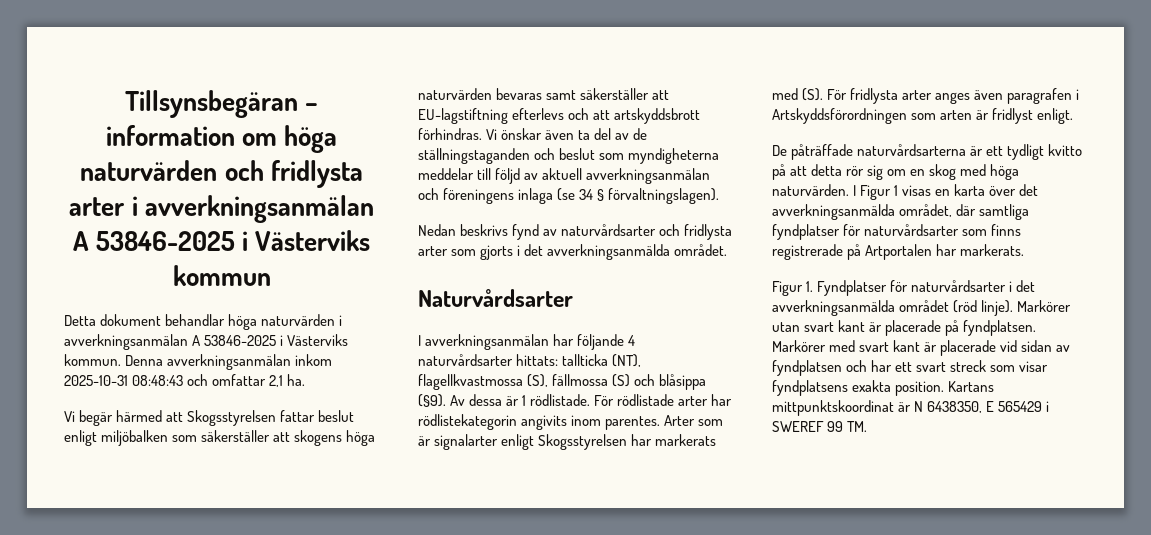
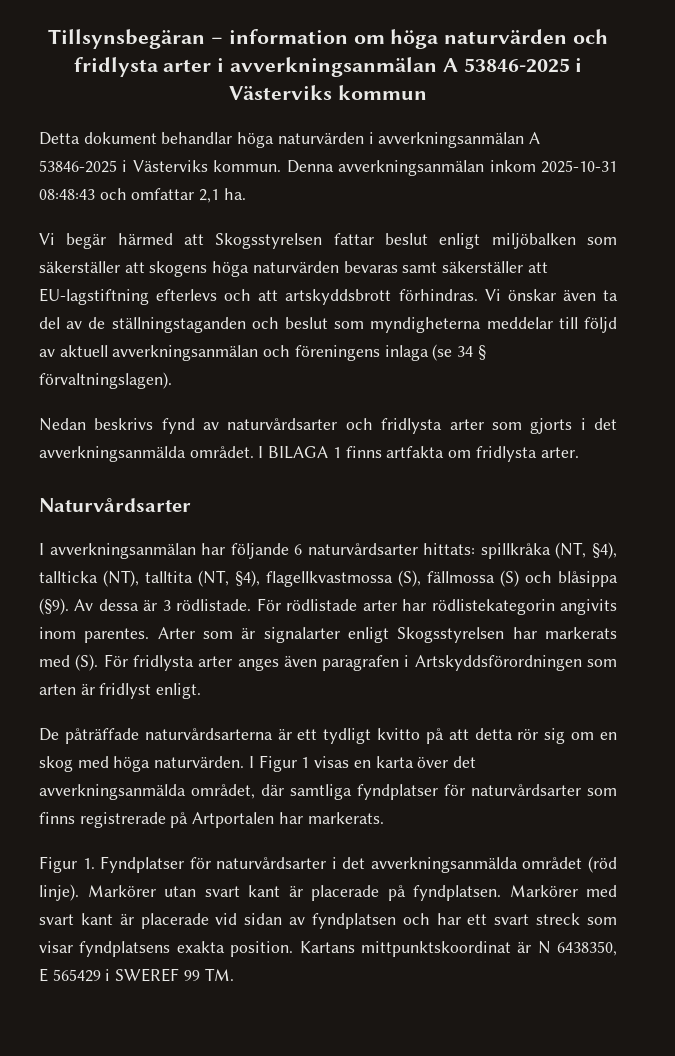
+ I BILAGA 1 finns artfakta om fridlysta arter.
- I avverkningsanmälan har följande 4 naturvårdsarter hittats: tallticka (NT), flagellkvastmossa (S), fällmossa (S) och blåsippa (§9).
+ I avverkningsanmälan har följande 6 naturvårdsarter hittats: spillkråka (NT, §4), tallticka (NT), talltita (NT, §4), flagellkvastmossa (S), fällmossa (S) och blåsippa (§9).
- Av dessa är 1 rödlistade.
+ Av dessa är 3 rödlistade.

